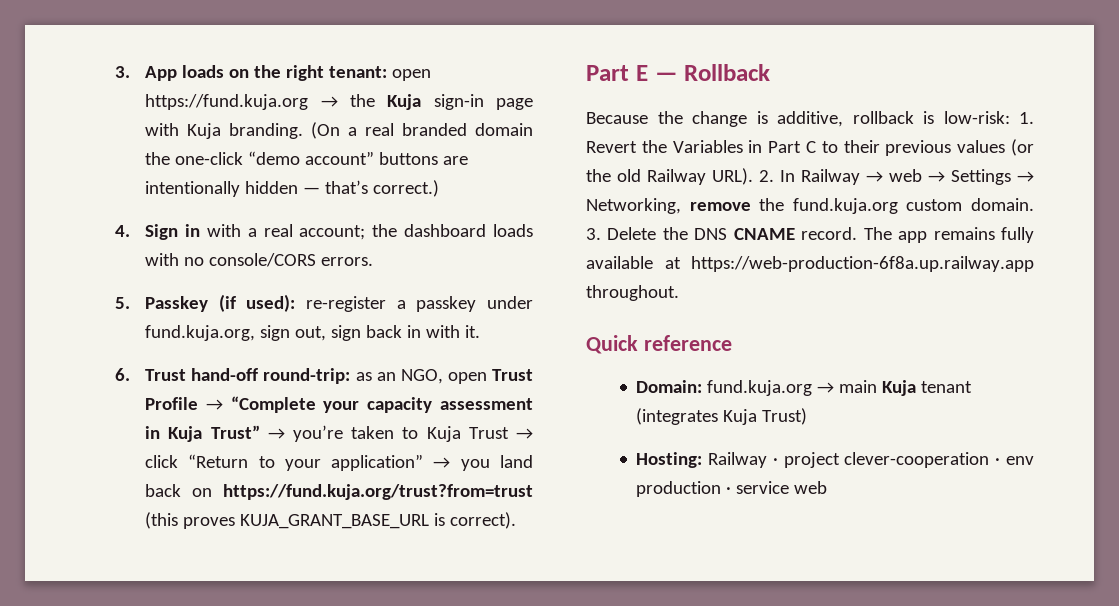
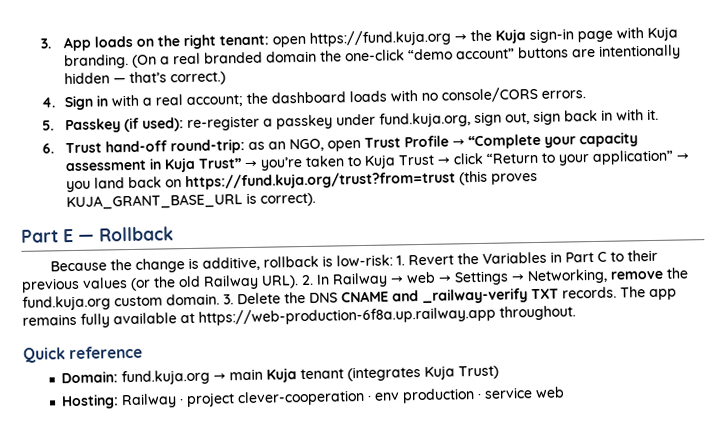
- 3. Delete the DNS CNAME record.
+ 3. Delete the DNS CNAME and _railway-verify TXT records.

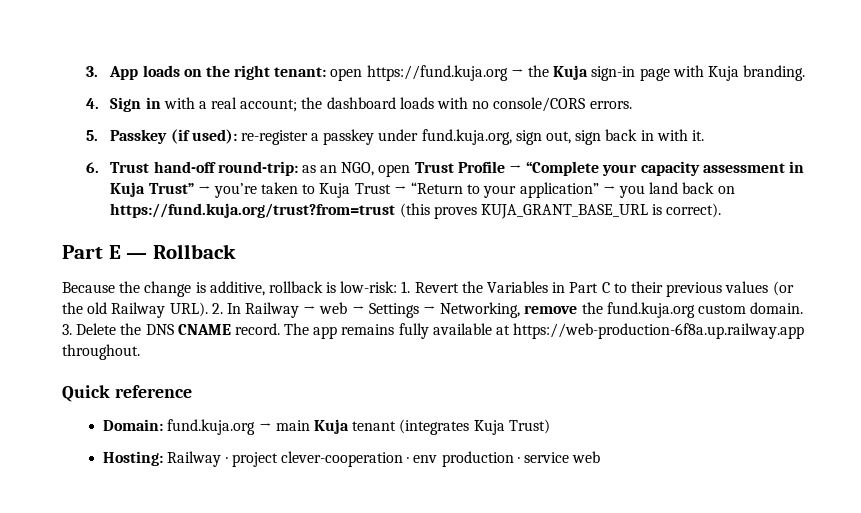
- (On a real branded domain the one-click “demo account” buttons are intentionally hidden — that’s correct.)
- 6. Trust hand-off round-trip: as an NGO, open Trust Profile → “Complete your capacity assessment in Kuja Trust” → you’re taken to Kuja Trust → click “Return to your application” → you land back on https://fund.kuja.org/trust?from=trust (this proves KUJA_GRANT_BASE_URL is correct).
+ 6. Trust hand-off round-trip: as an NGO, open Trust Profile → “Complete your capacity assessment in Kuja Trust” → you’re taken to Kuja Trust → “Return to your application” → you land back on https://fund.kuja.org/trust?from=trust (this proves KUJA_GRANT_BASE_URL is correct).
- 3. Delete the DNS CNAME and _railway-verify TXT records.
+ 3. Delete the DNS CNAME record.

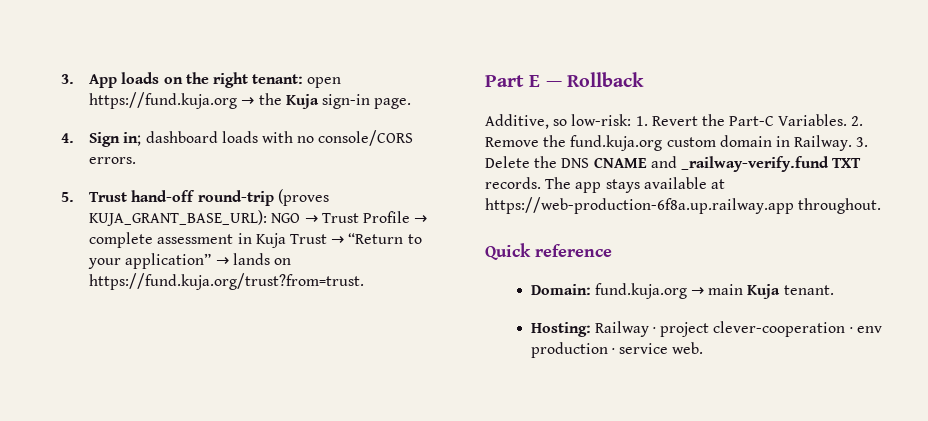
- 3. App loads on the right tenant: open https://fund.kuja.org → the Kuja sign-in page with Kuja branding.
- 4. Sign in with a real account; the dashboard loads with no console/CORS errors.
+ 3. App loads on the right tenant: open https://fund.kuja.org → the Kuja sign-in page.
+ 4. Sign in; dashboard loads with no console/CORS errors.
- 5. Passkey (if used): re-register a passkey under fund.kuja.org, sign out, sign back in with it.
- 6. Trust hand-off round-trip: as an NGO, open Trust Profile → “Complete your capacity assessment in Kuja Trust” → you’re taken to Kuja Trust → “Return to your application” → you land back on https://fund.kuja.org/trust?from=trust (this proves KUJA_GRANT_BASE_URL is correct).
+ 5. Trust hand-off round-trip (proves KUJA_GRANT_BASE_URL): NGO → Trust Profile → complete assessment in Kuja Trust → “Return to your application” → lands on https://fund.kuja.org/trust?from=trust.
  Part E — Rollback
- Because the change is additive, rollback is low-risk: 1. Revert the Variables in Part C to their previous values (or the old Railway URL). 2. In Railway → web → Settings → Networking, remove the fund.kuja.org custom domain.
+ Additive, so low-risk: 1. Revert the Part-C Variables. 2. Remove the fund.kuja.org custom domain in Railway.
- 3. Delete the DNS CNAME record. The app remains fully available at https://web-production-6f8a.up.railway.app throughout.
+ 3. Delete the DNS CNAME and _railway-verify.fund TXT records. The app stays available at https://web-production-6f8a.up.railway.app throughout.
- Domain: fund.kuja.org → main Kuja tenant (integrates Kuja Trust)
+ Domain: fund.kuja.org → main Kuja tenant.
- Hosting: Railway · project clever-cooperation · env production · service web
+ Hosting: Railway · project clever-cooperation · env production · service web.

